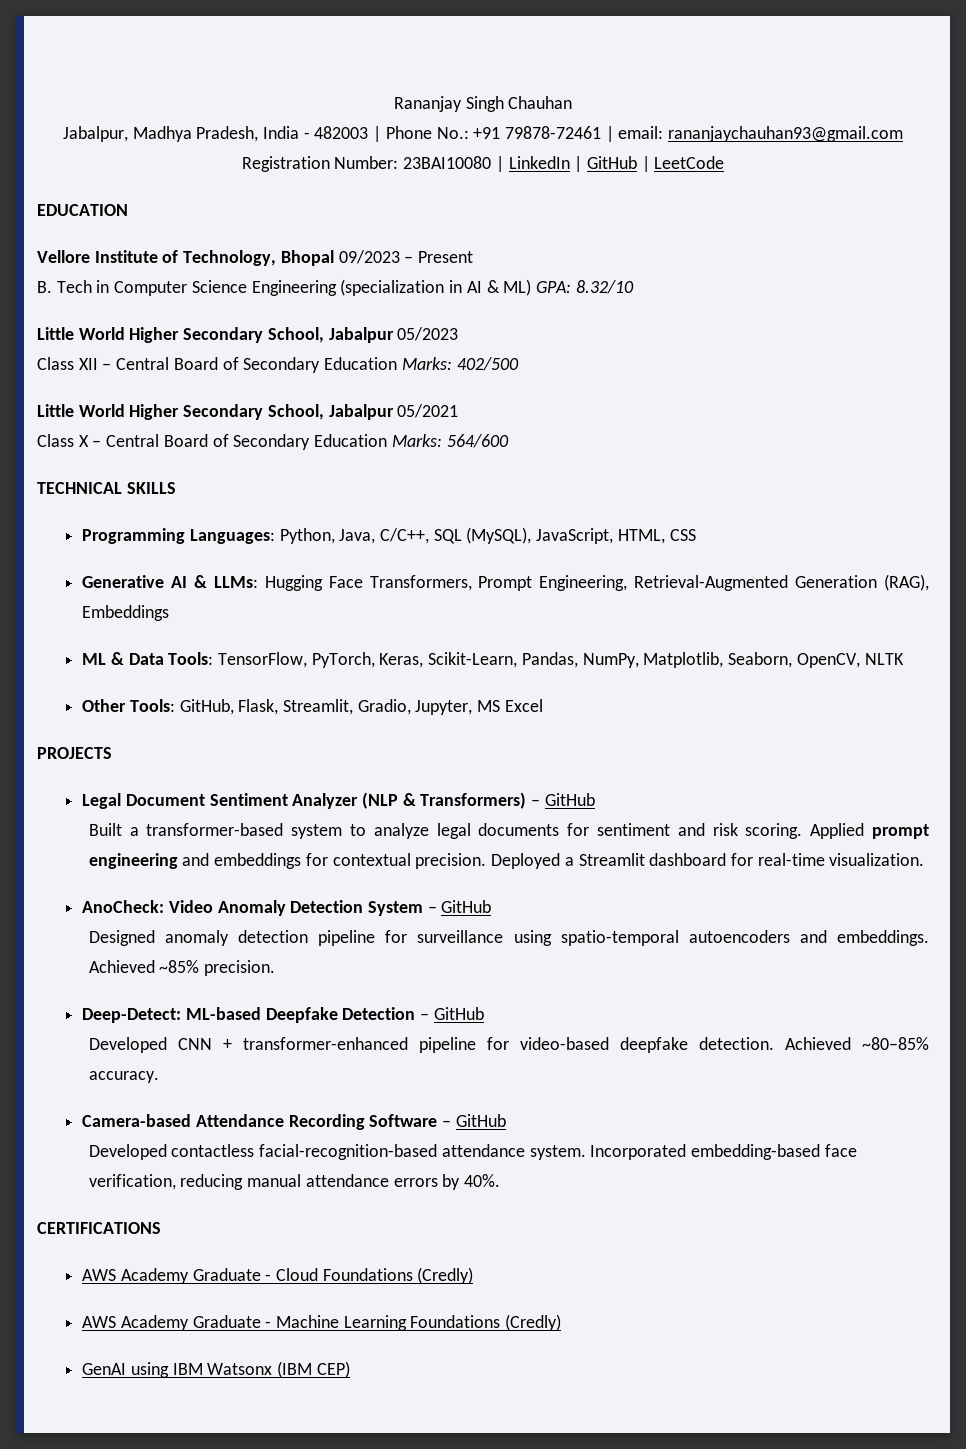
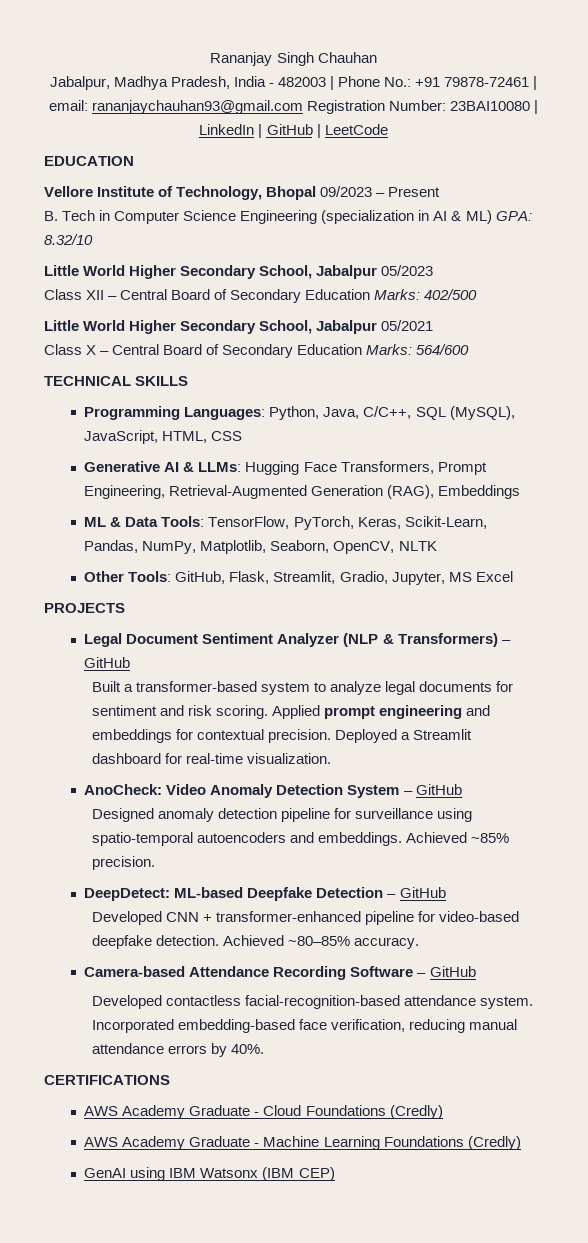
- Deep-Detect: ML-based Deepfake Detection – GitHub
+ DeepDetect: ML-based Deepfake Detection – GitHub

